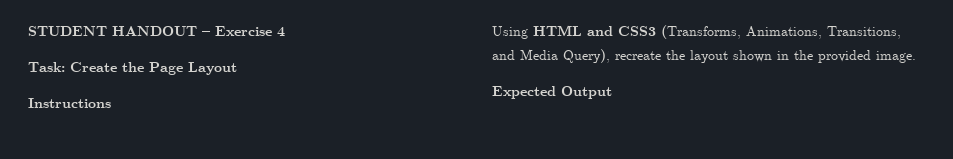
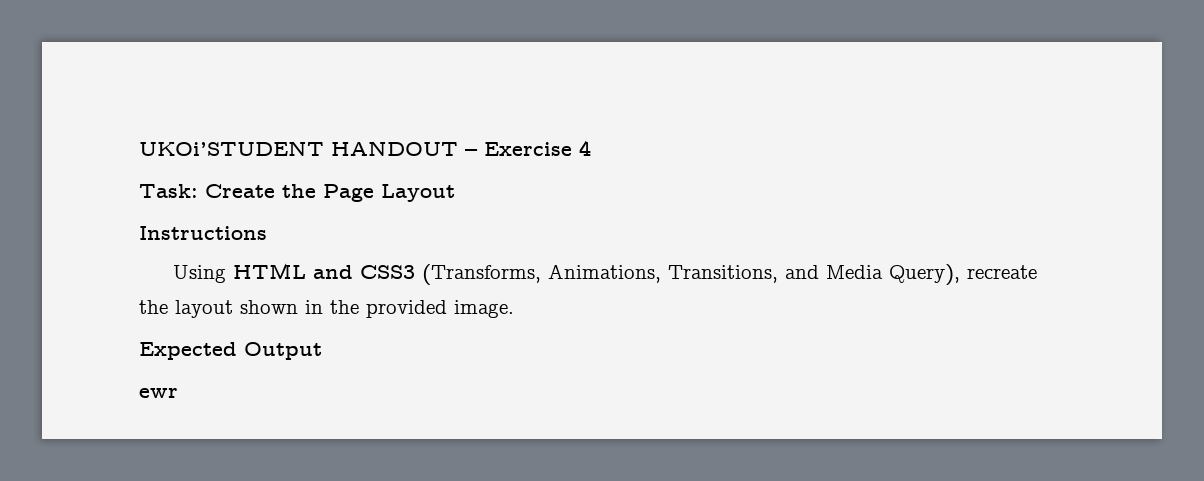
- STUDENT HANDOUT – Exercise 4
+ UKOi’STUDENT HANDOUT – Exercise 4
+ ewr

